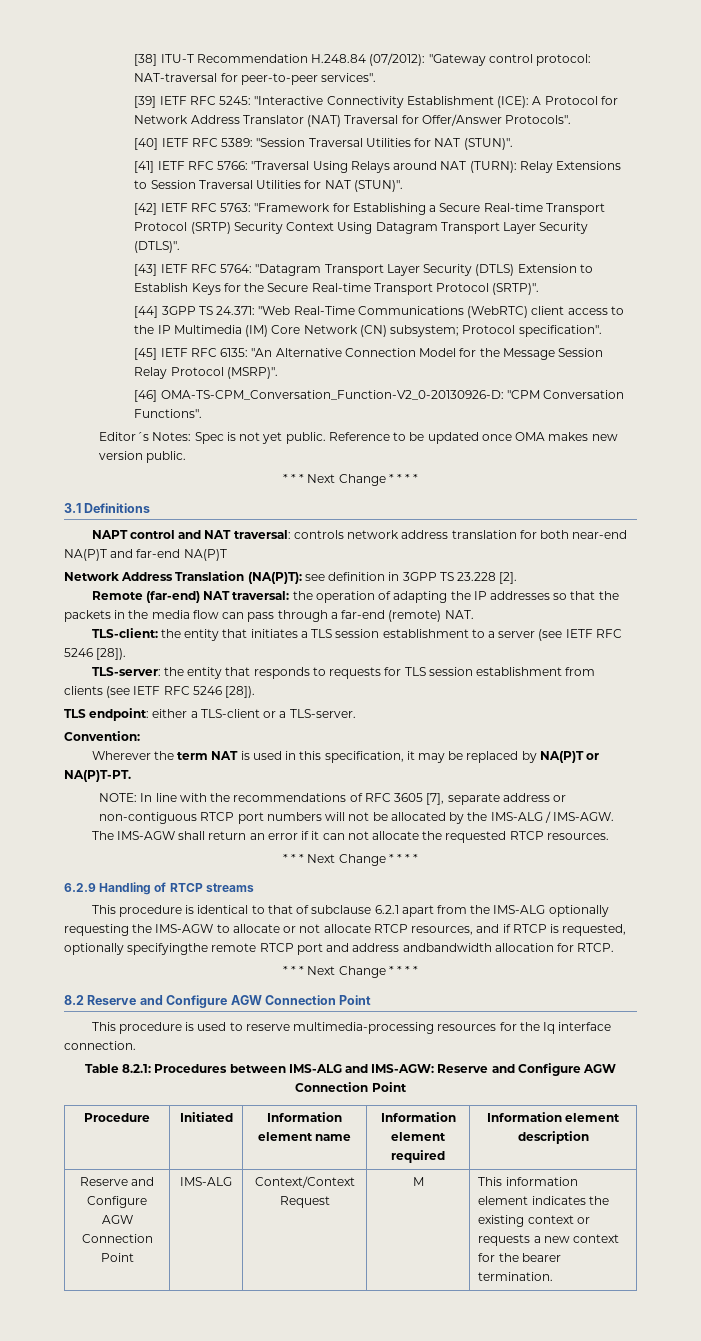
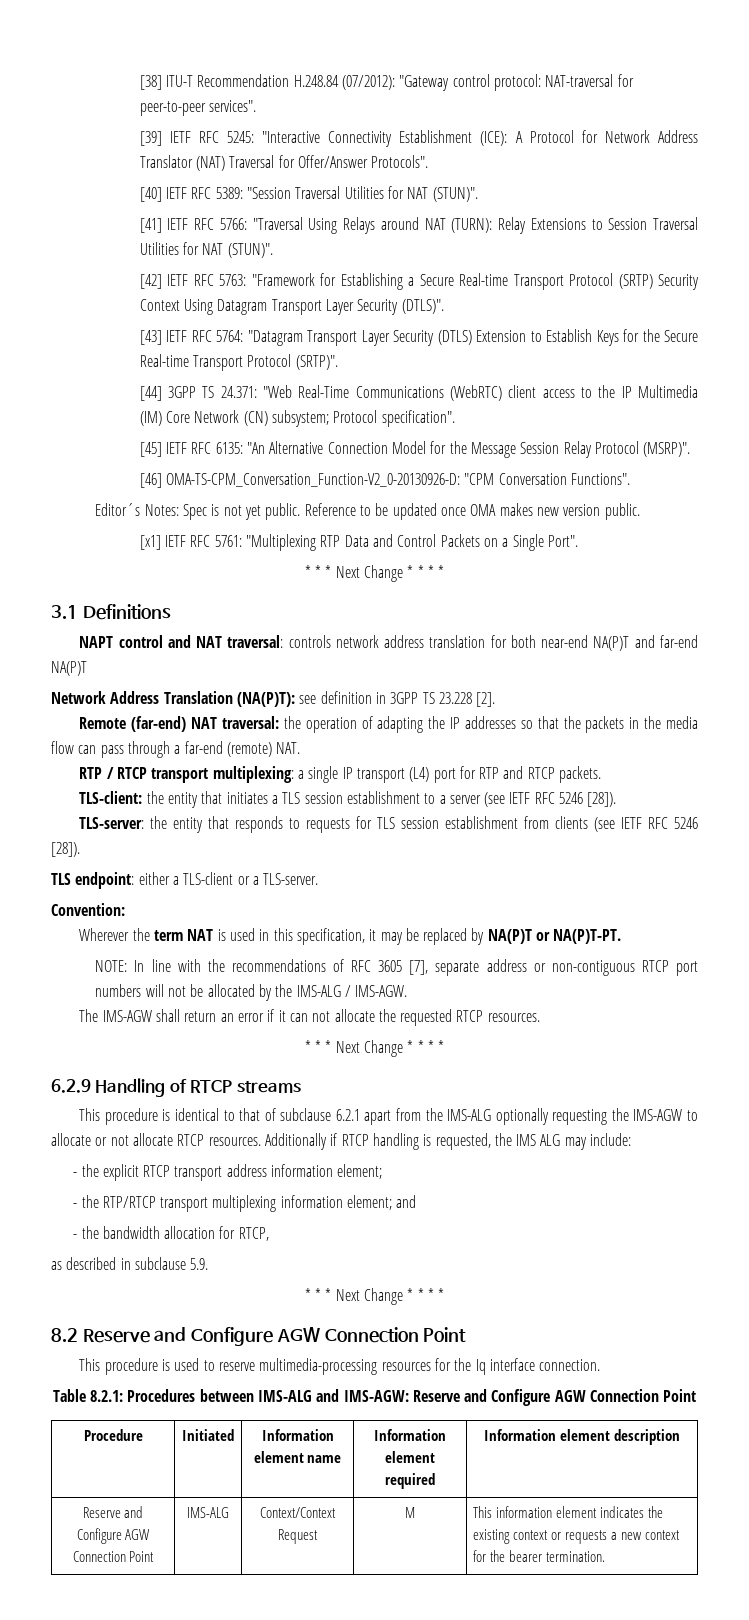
+ [x1] IETF RFC 5761: "Multiplexing RTP Data and Control Packets on a Single Port".
+ RTP / RTCP transport multiplexing: a single IP transport (L4) port for RTP and RTCP packets.
- This procedure is identical to that of subclause 6.2.1 apart from the IMS-ALG optionally requesting the IMS-AGW to allocate or not allocate RTCP resources, and if RTCP is requested, optionally specifyingthe remote RTCP port and address andbandwidth allocation for RTCP.
+ This procedure is identical to that of subclause 6.2.1 apart from the IMS-ALG optionally requesting the IMS-AGW to allocate or not allocate RTCP resources. Additionally if RTCP handling is requested, the IMS ALG may include:
+ - the explicit RTCP transport address information element;
+ - the RTP/RTCP transport multiplexing information element; and
+ - the bandwidth allocation for RTCP,
+ as described in subclause 5.9.

